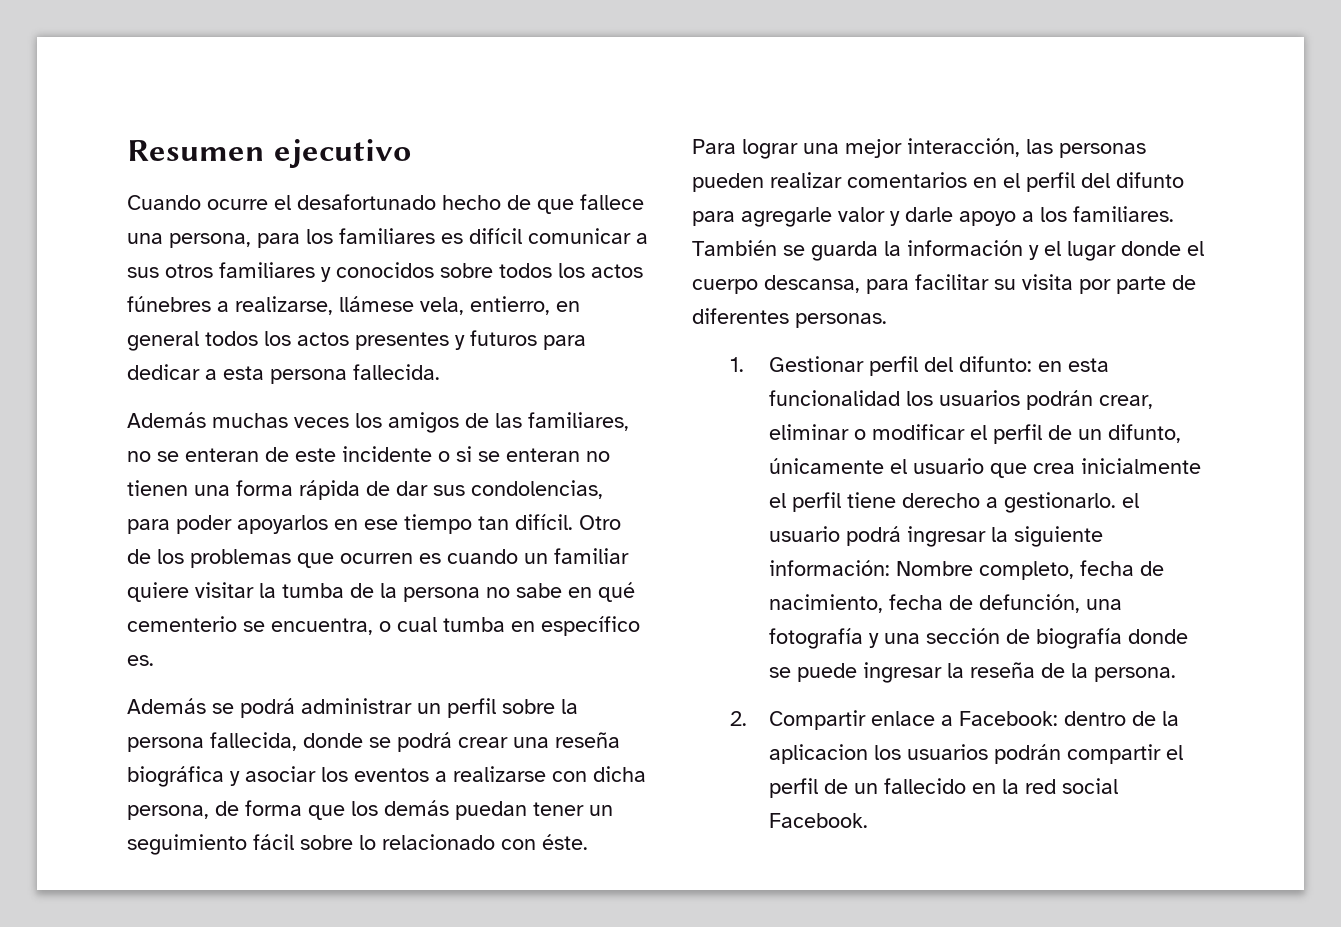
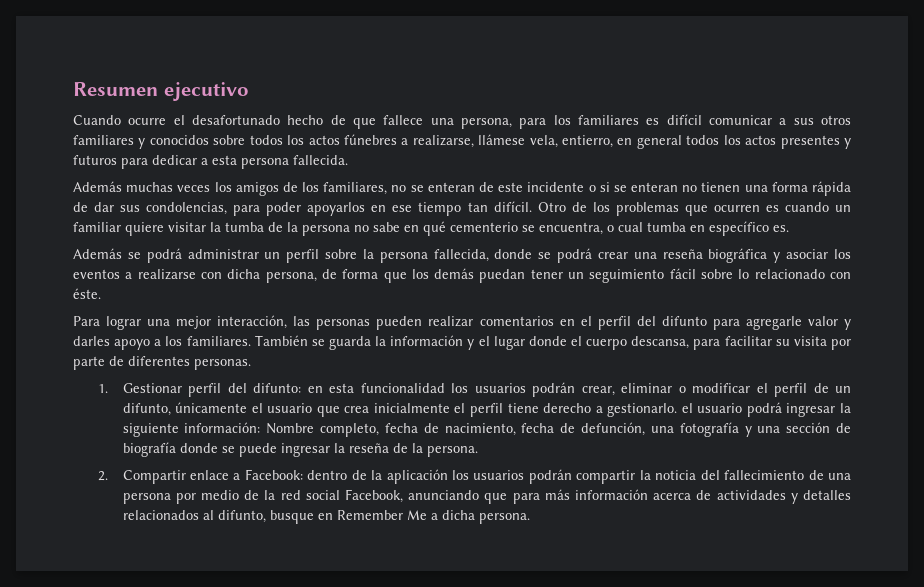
- Además muchas veces los amigos de las familiares, no se enteran de este incidente o si se enteran no tienen una forma rápida de dar sus condolencias, para poder apoyarlos en ese tiempo tan difícil.
+ Además muchas veces los amigos de los familiares, no se enteran de este incidente o si se enteran no tienen una forma rápida de dar sus condolencias, para poder apoyarlos en ese tiempo tan difícil.
- Para lograr una mejor interacción, las personas pueden realizar comentarios en el perfil del difunto para agregarle valor y darle apoyo a los familiares.
+ Para lograr una mejor interacción, las personas pueden realizar comentarios en el perfil del difunto para agregarle valor y darles apoyo a los familiares.
- 2. Compartir enlace a Facebook: dentro de la aplicacion los usuarios podrán compartir el perfil de un fallecido en la red social Facebook.
+ 2. Compartir enlace a Facebook: dentro de la aplicación los usuarios podrán compartir la noticia del fallecimiento de una persona por medio de la red social Facebook, anunciando que para más información acerca de actividades y detalles relacionados al difunto, busque en Remember Me a dicha persona.

